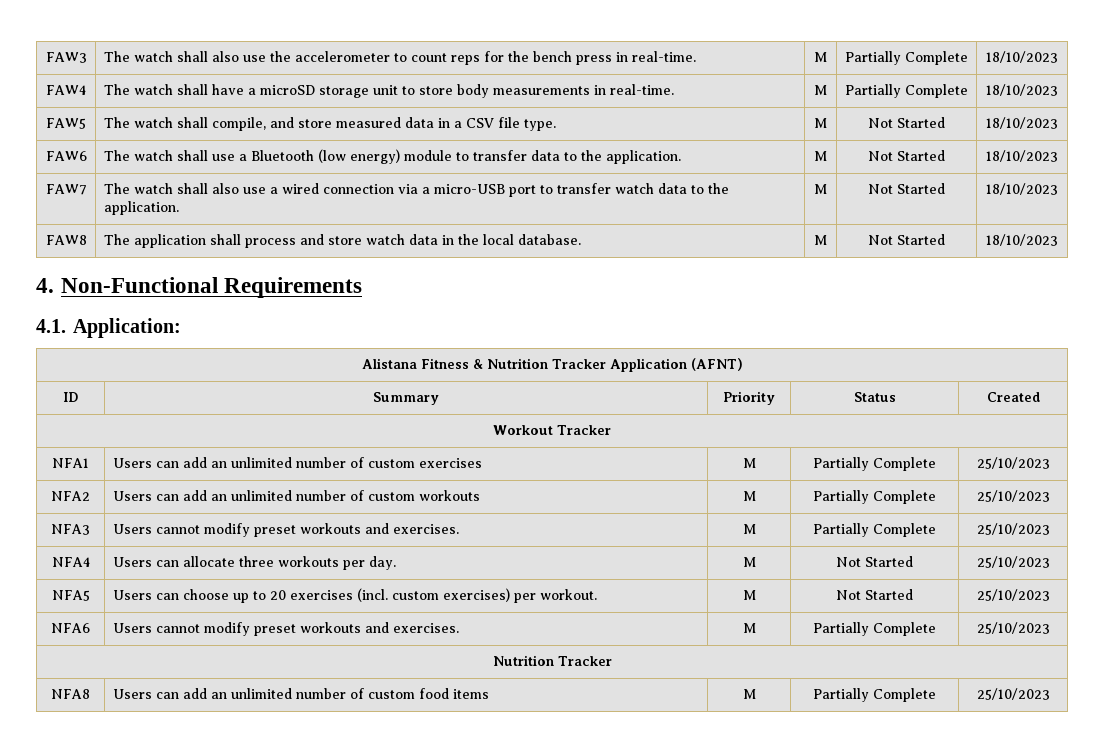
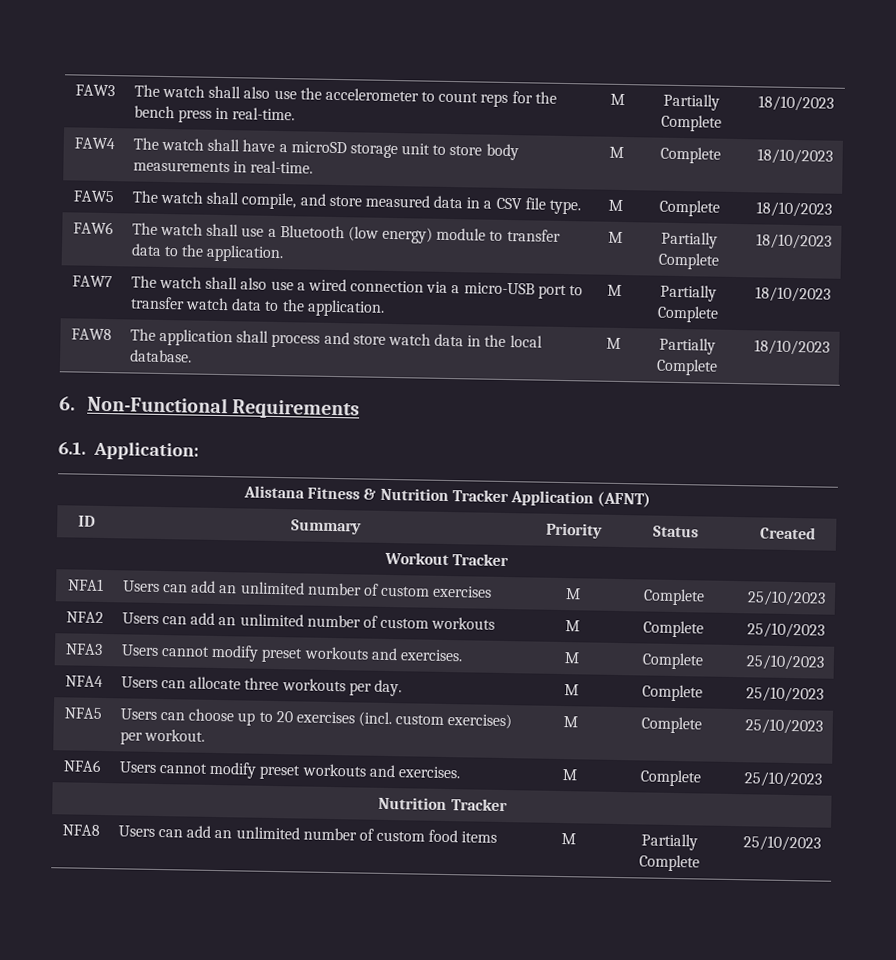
- FAW4 | The watch shall have a microSD storage unit to store body measurements in real-time. | M | Partially Complete | 18/10/2023
+ FAW4 | The watch shall have a microSD storage unit to store body measurements in real-time. | M | Complete | 18/10/2023
- FAW5 | The watch shall compile, and store measured data in a CSV file type. | M | Not Started | 18/10/2023
+ FAW5 | The watch shall compile, and store measured data in a CSV file type. | M | Complete | 18/10/2023
- FAW6 | The watch shall use a Bluetooth (low energy) module to transfer data to the application. | M | Not Started | 18/10/2023
+ FAW6 | The watch shall use a Bluetooth (low energy) module to transfer data to the application. | M | Partially Complete | 18/10/2023
- FAW7 | The watch shall also use a wired connection via a micro-USB port to transfer watch data to the application. | M | Not Started | 18/10/2023
+ FAW7 | The watch shall also use a wired connection via a micro-USB port to transfer watch data to the application. | M | Partially Complete | 18/10/2023
- FAW8 | The application shall process and store watch data in the local database. | M | Not Started | 18/10/2023
- 4. Non-Functional Requirements
+ FAW8 | The application shall process and store watch data in the local database. | M | Partially Complete | 18/10/2023
+ 6. Non-Functional Requirements
- 4.1. Application:
+ 6.1. Application:
- NFA1 | Users can add an unlimited number of custom exercises | M | Partially Complete | 25/10/2023
+ NFA1 | Users can add an unlimited number of custom exercises | M | Complete | 25/10/2023
- NFA2 | Users can add an unlimited number of custom workouts | M | Partially Complete | 25/10/2023
+ NFA2 | Users can add an unlimited number of custom workouts | M | Complete | 25/10/2023
- NFA3 | Users cannot modify preset workouts and exercises. | M | Partially Complete | 25/10/2023
+ NFA3 | Users cannot modify preset workouts and exercises. | M | Complete | 25/10/2023
- NFA4 | Users can allocate three workouts per day. | M | Not Started | 25/10/2023
+ NFA4 | Users can allocate three workouts per day. | M | Complete | 25/10/2023
- NFA5 | Users can choose up to 20 exercises (incl. custom exercises) per workout. | M | Not Started | 25/10/2023
+ NFA5 | Users can choose up to 20 exercises (incl. custom exercises) per workout. | M | Complete | 25/10/2023
- NFA6 | Users cannot modify preset workouts and exercises. | M | Partially Complete | 25/10/2023
+ NFA6 | Users cannot modify preset workouts and exercises. | M | Complete | 25/10/2023

